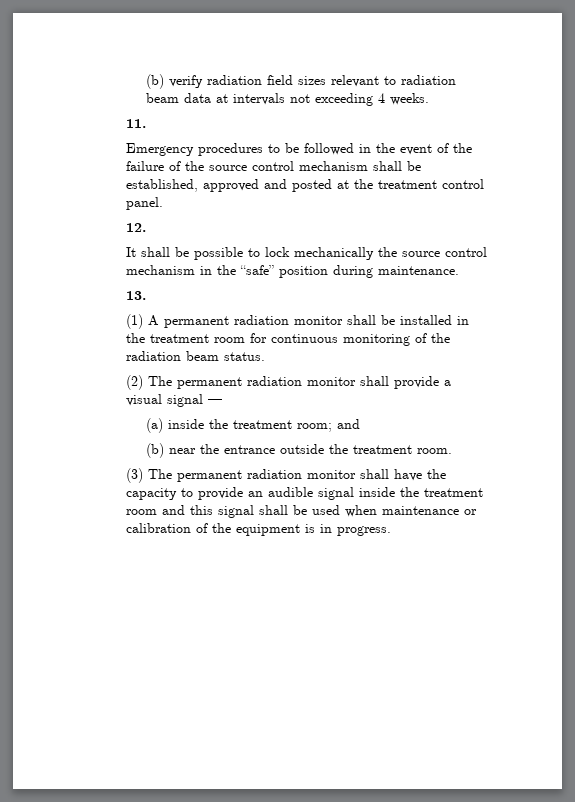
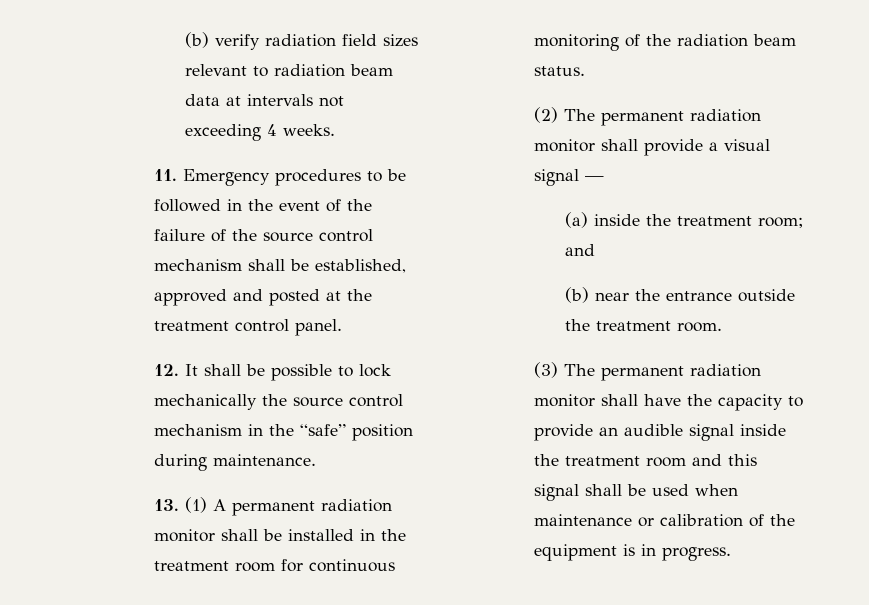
- 11.
- Emergency procedures to be followed in the event of the failure of the source control mechanism shall be established, approved and posted at the treatment control panel.
+ 11. Emergency procedures to be followed in the event of the failure of the source control mechanism shall be established, approved and posted at the treatment control panel.
- 12.
- It shall be possible to lock mechanically the source control mechanism in the “safe” position during maintenance.
+ 12. It shall be possible to lock mechanically the source control mechanism in the “safe” position during maintenance.
- 13.
- (1) A permanent radiation monitor shall be installed in the treatment room for continuous monitoring of the radiation beam status.
+ 13. (1) A permanent radiation monitor shall be installed in the treatment room for continuous monitoring of the radiation beam status.

